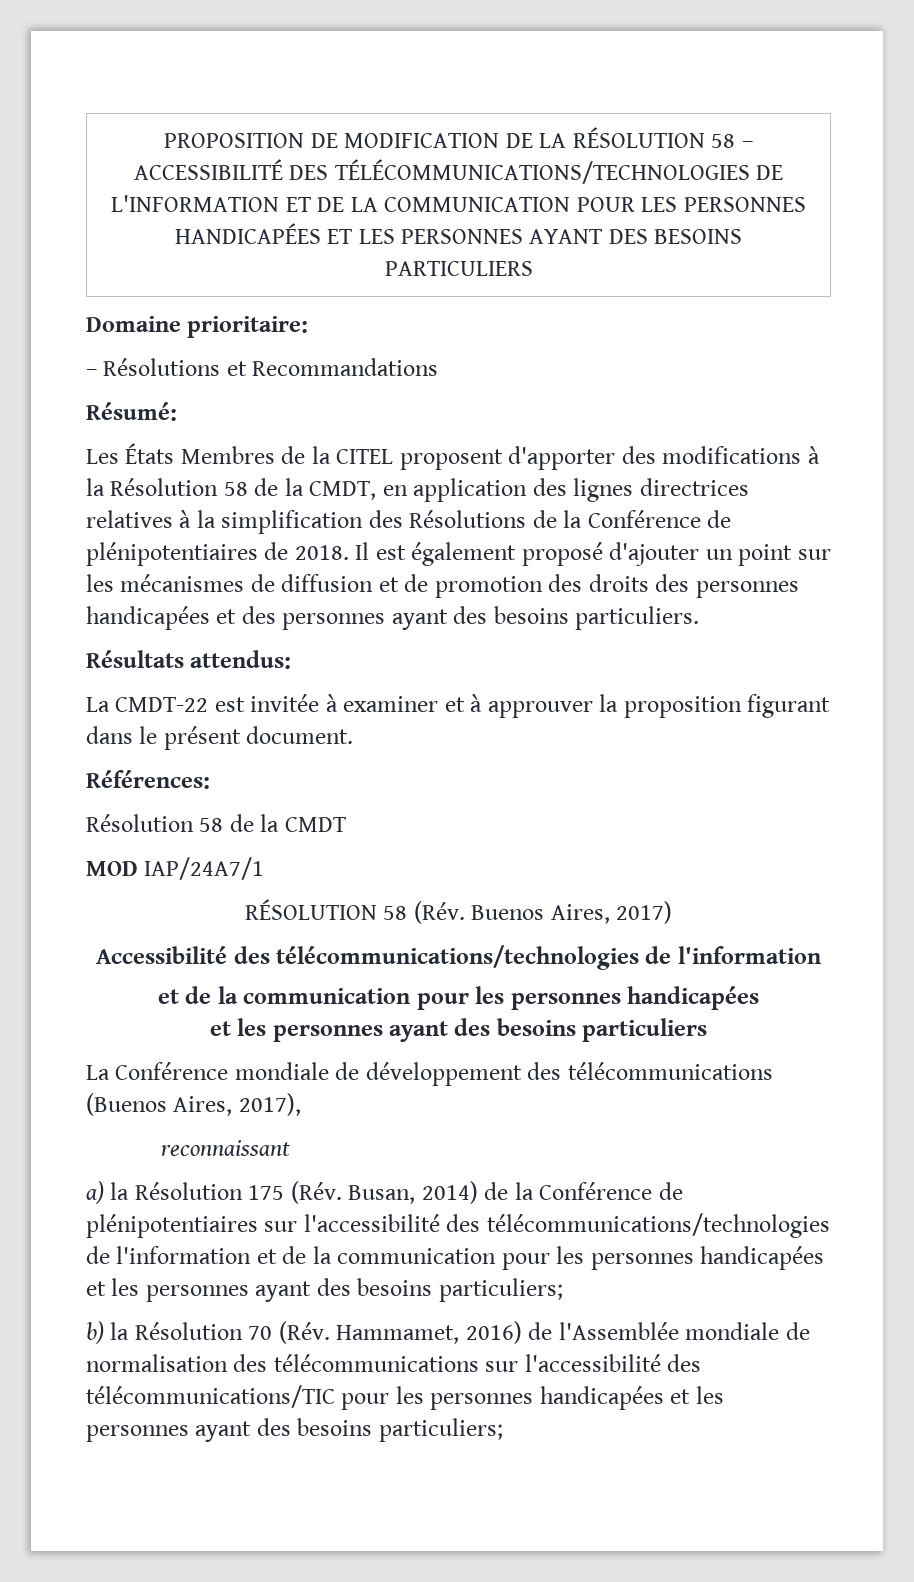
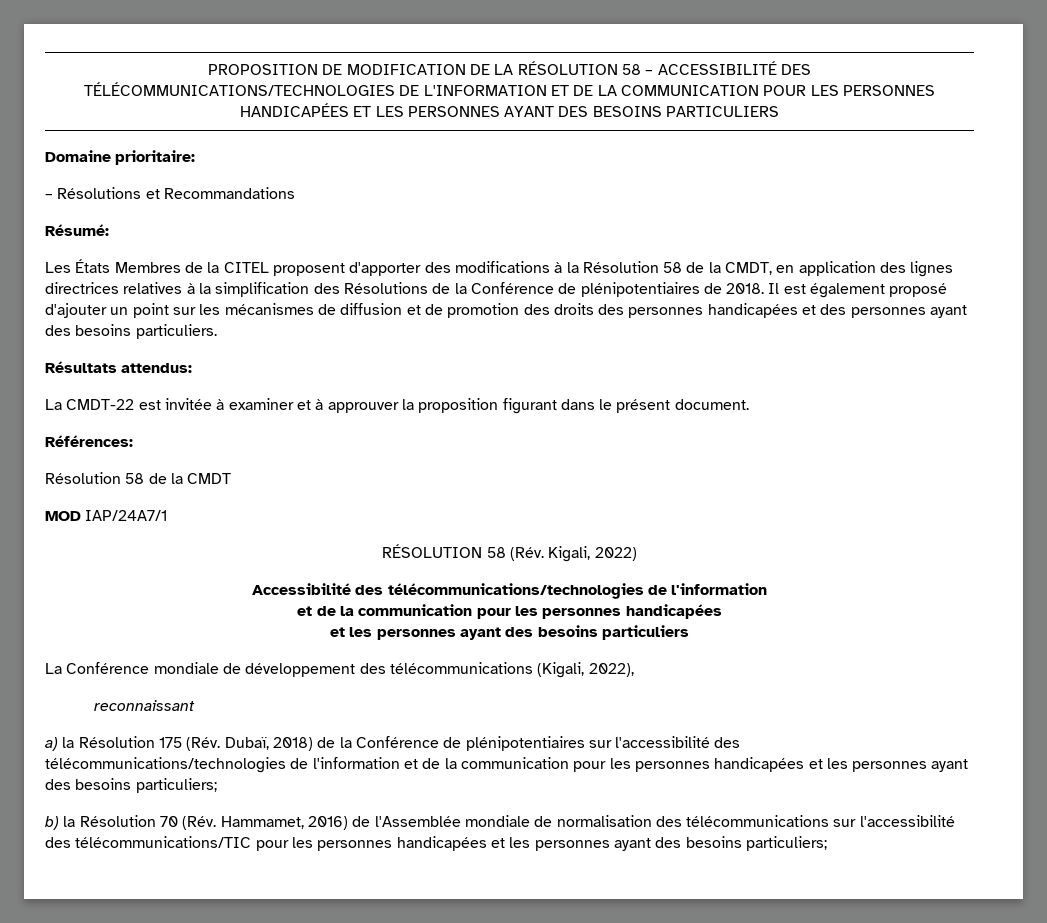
- RÉSOLUTION 58 (Rév. Buenos Aires, 2017)
+ RÉSOLUTION 58 (Rév. Kigali, 2022)
- La Conférence mondiale de développement des télécommunications (Buenos Aires, 2017),
+ La Conférence mondiale de développement des télécommunications (Kigali, 2022),
- a) la Résolution 175 (Rév. Busan, 2014) de la Conférence de plénipotentiaires sur l'accessibilité des télécommunications/technologies de l'information et de la communication pour les personnes handicapées et les personnes ayant des besoins particuliers;
+ a) la Résolution 175 (Rév. Dubaï, 2018) de la Conférence de plénipotentiaires sur l'accessibilité des télécommunications/technologies de l'information et de la communication pour les personnes handicapées et les personnes ayant des besoins particuliers;

